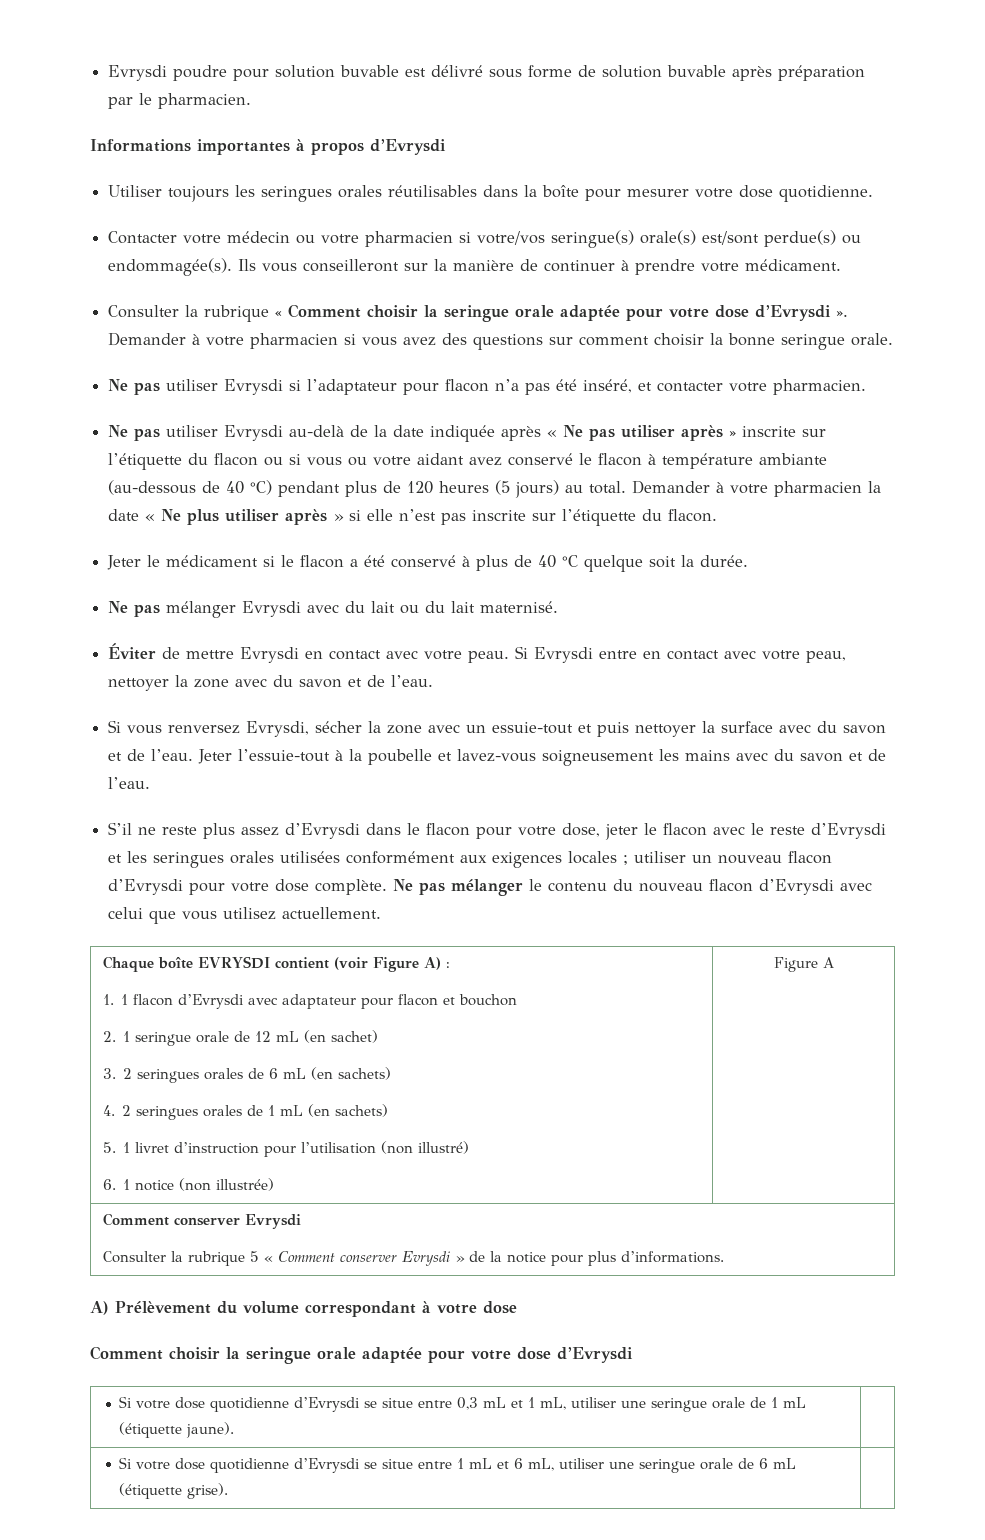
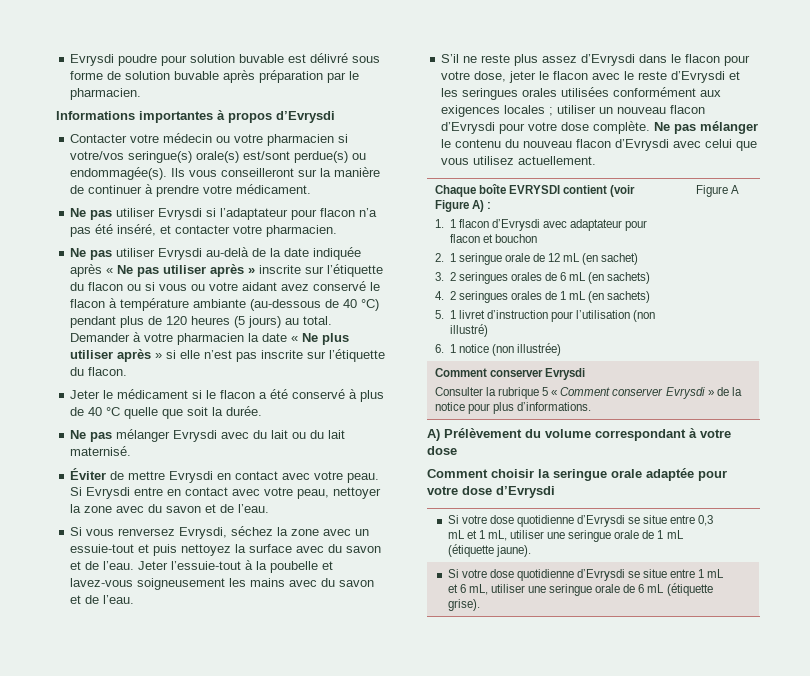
- Utiliser toujours les seringues orales réutilisables dans la boîte pour mesurer votre dose quotidienne.
- Consulter la rubrique « Comment choisir la seringue orale adaptée pour votre dose d’Evrysdi ». Demander à votre pharmacien si vous avez des questions sur comment choisir la bonne seringue orale.
- Jeter le médicament si le flacon a été conservé à plus de 40 °C quelque soit la durée.
+ Jeter le médicament si le flacon a été conservé à plus de 40 °C quelle que soit la durée.
- Si vous renversez Evrysdi, sécher la zone avec un essuie-tout et puis nettoyer la surface avec du savon et de l’eau.
+ Si vous renversez Evrysdi, séchez la zone avec un essuie-tout et puis nettoyez la surface avec du savon et de l’eau.

